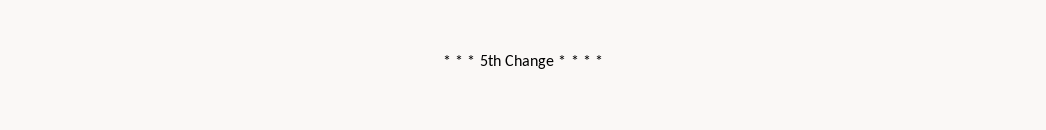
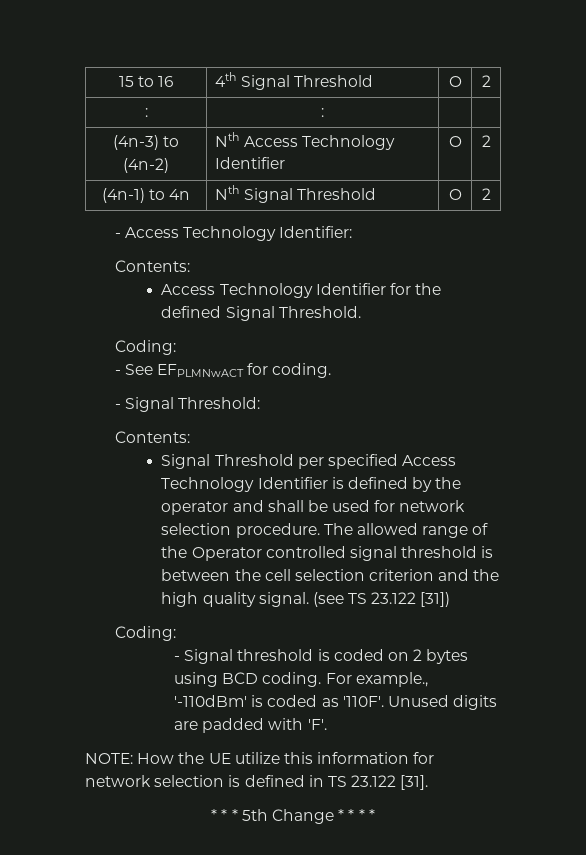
+ 15 to 16 | 4th Signal Threshold | O | 2
+ : | : | |
+ (4n-3) to (4n-2) | Nth Access Technology Identifier | O | 2
+ (4n-1) to 4n | Nth Signal Threshold | O | 2
+ - Access Technology Identifier:
+ Contents:
+ Access Technology Identifier for the defined Signal Threshold.
+ Coding:
+ - See EFPLMNwACT for coding.
+ - Signal Threshold:
+ Contents:
+ Signal Threshold per specified Access Technology Identifier is defined by the operator and shall be used for network selection procedure. The allowed range of the Operator controlled signal threshold is between the cell selection criterion and the high quality signal. (see TS 23.122 [31])
+ Coding:
+ - Signal threshold is coded on 2 bytes using BCD coding. For example., '-110dBm' is coded as '110F'. Unused digits are padded with 'F'.
+ NOTE: How the UE utilize this information for network selection is defined in TS 23.122 [31].

